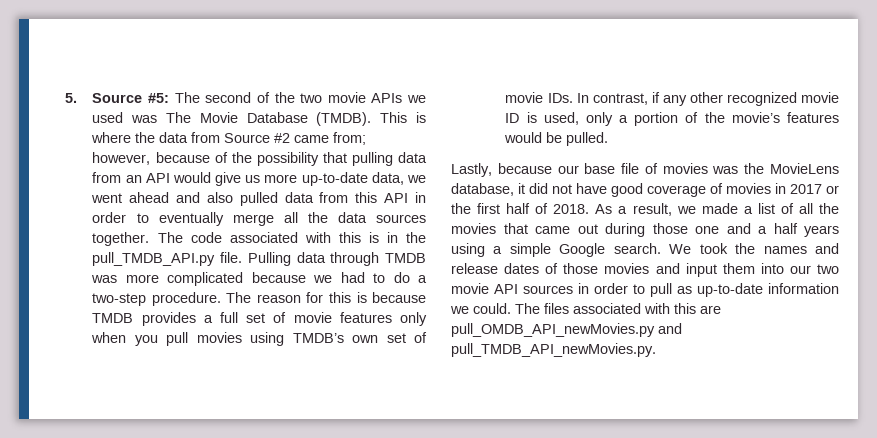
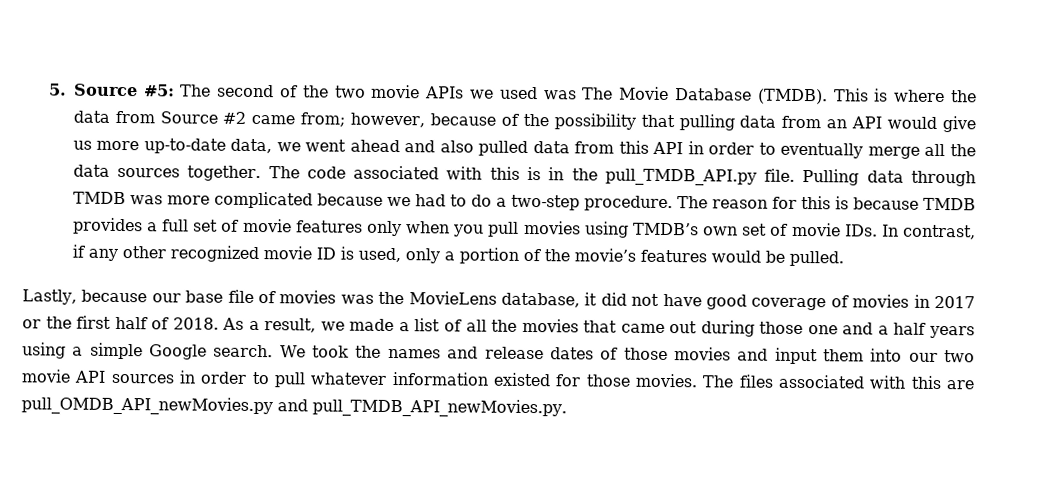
- We took the names and release dates of those movies and input them into our two movie API sources in order to pull as up-to-date information we could.
+ We took the names and release dates of those movies and input them into our two movie API sources in order to pull whatever information existed for those movies.

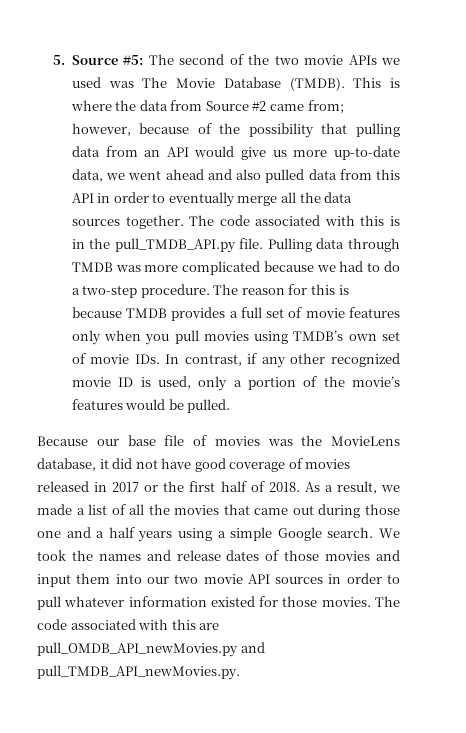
- Lastly, because our base file of movies was the MovieLens database, it did not have good coverage of movies in 2017 or the first half of 2018.
+ Because our base file of movies was the MovieLens database, it did not have good coverage of movies released in 2017 or the first half of 2018.
- The files associated with this are pull_OMDB_API_newMovies.py and pull_TMDB_API_newMovies.py.
+ The code associated with this are pull_OMDB_API_newMovies.py and pull_TMDB_API_newMovies.py.

